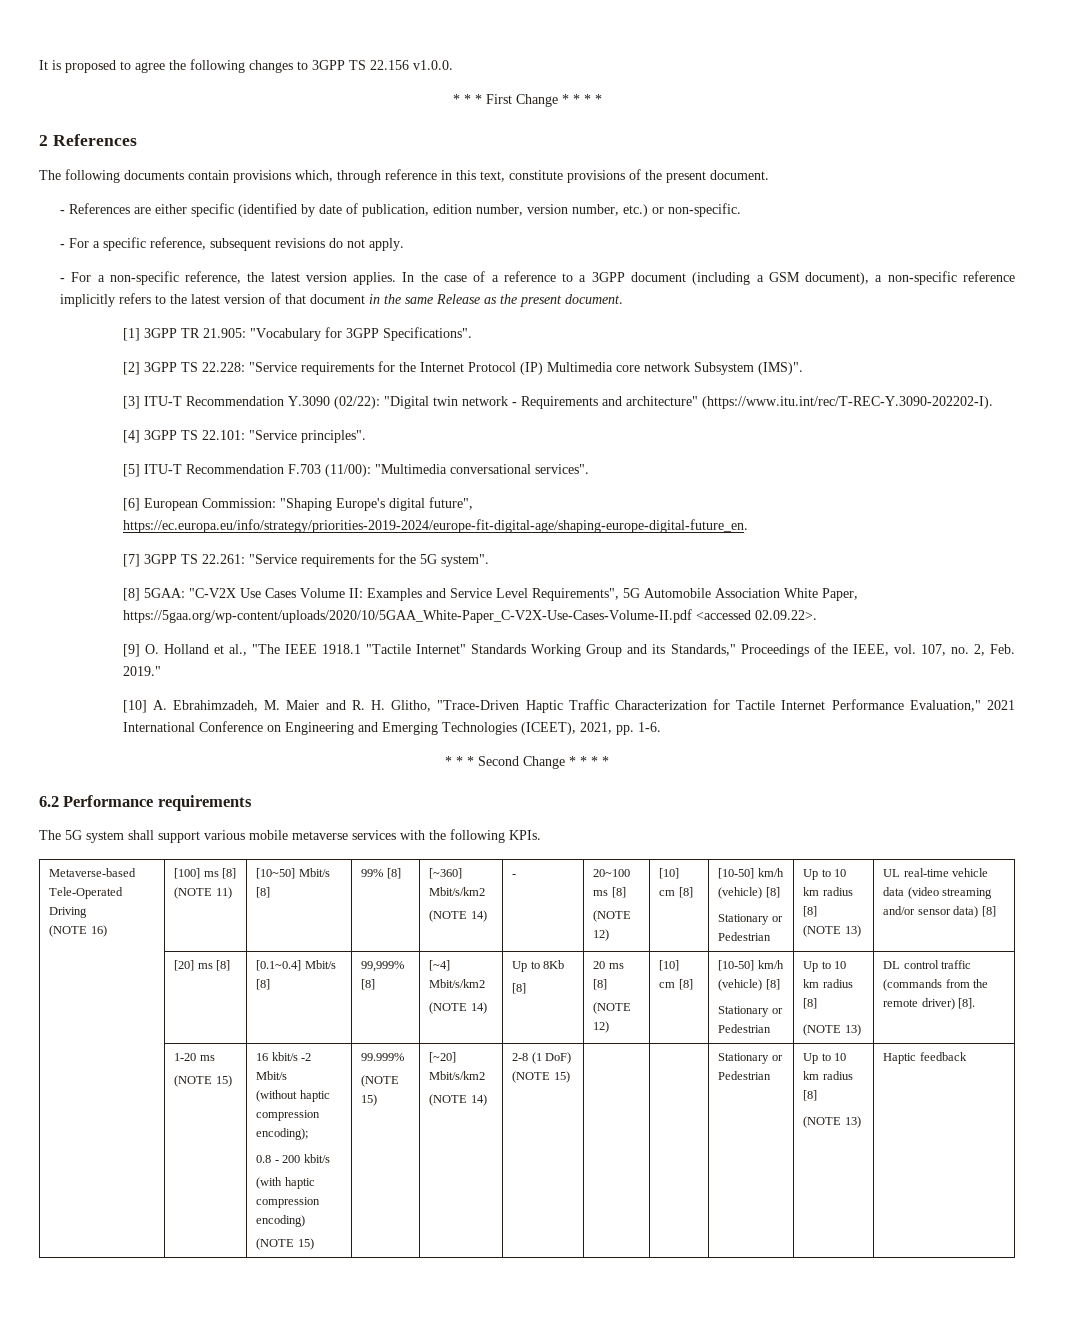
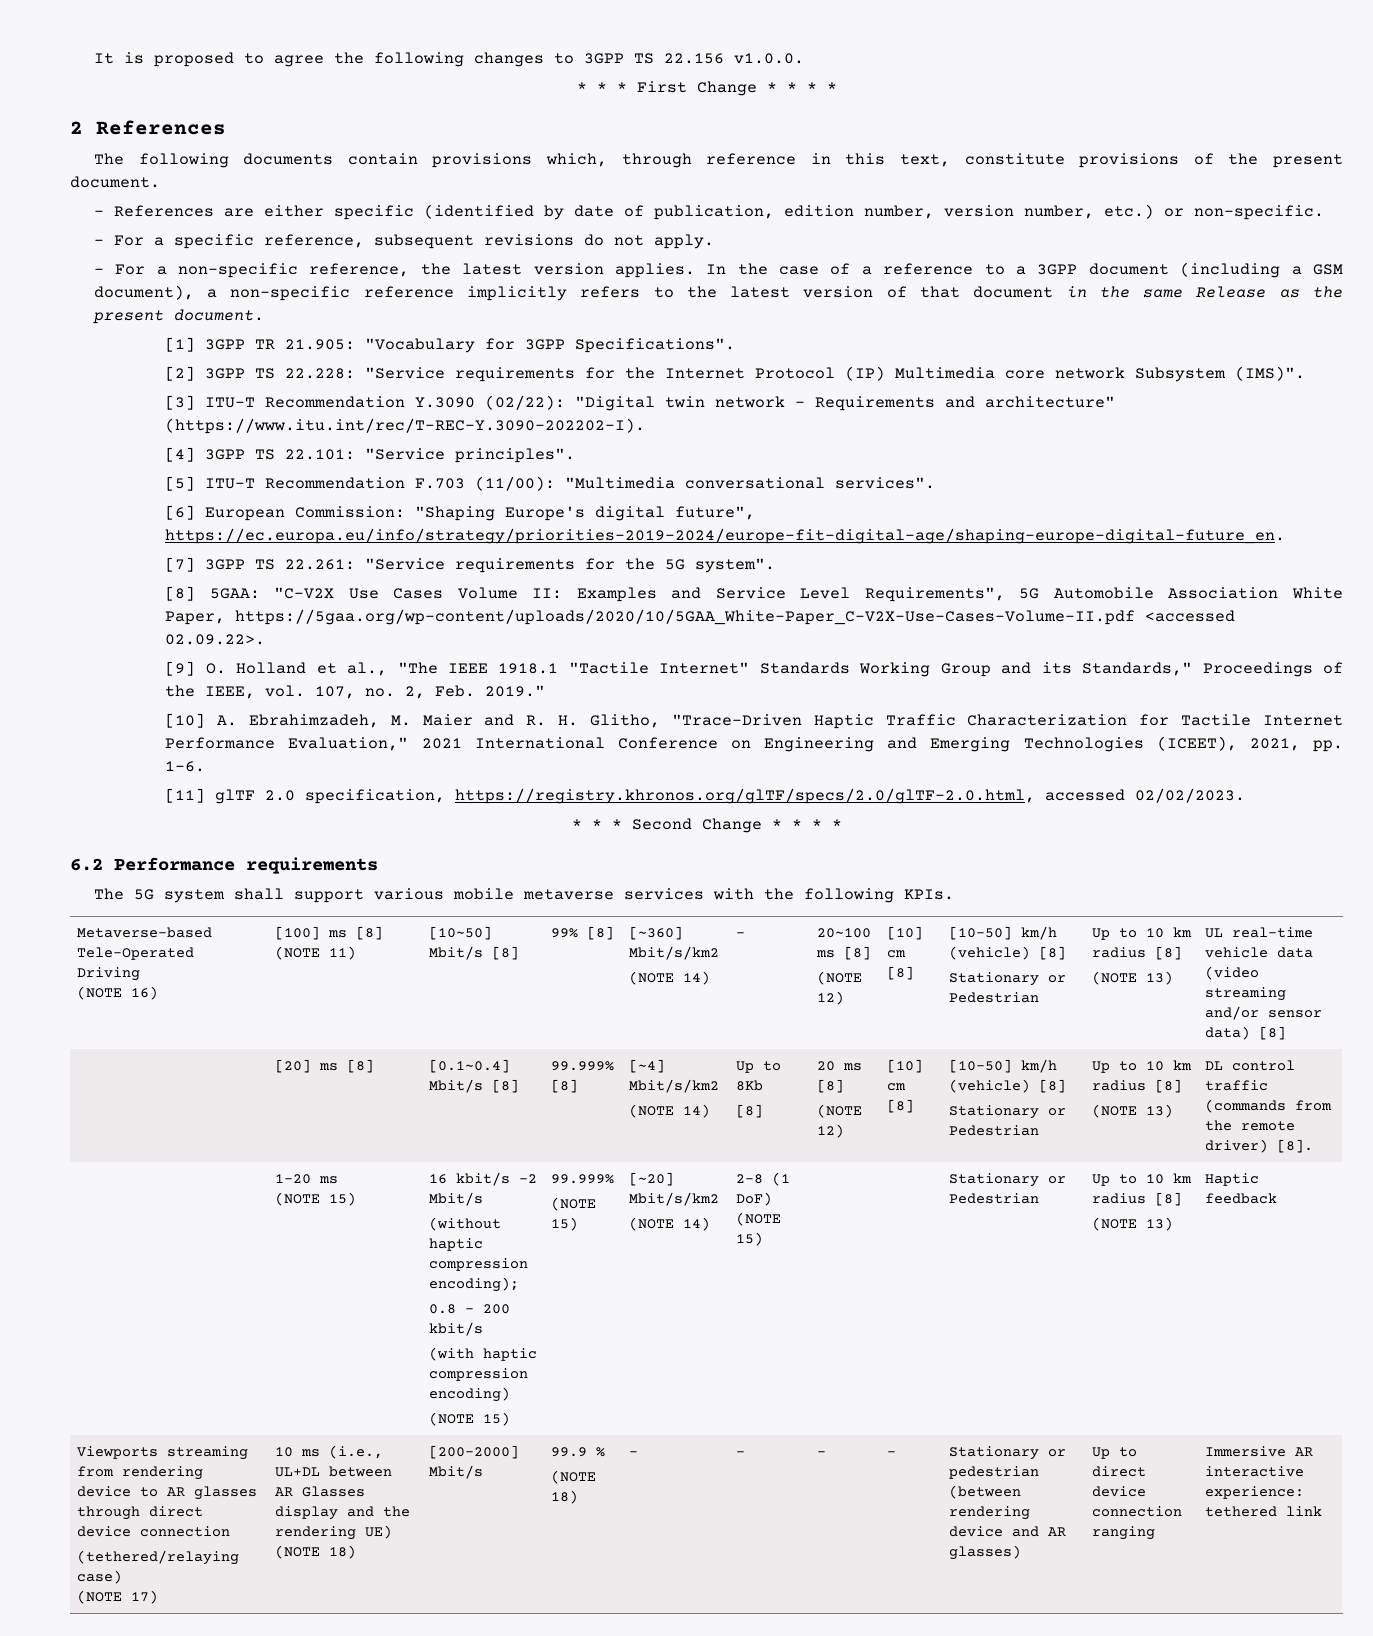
+ [11] glTF 2.0 specification, https://registry.khronos.org/glTF/specs/2.0/glTF-2.0.html, accessed 02/02/2023.
- 99,999% [8]
+ 99.999% [8]
+ Viewports streaming from rendering device to AR glasses through direct device connection
+ (tethered/relaying case)
+ (NOTE 17) | 10 ms (i.e., UL+DL between AR Glasses display and the rendering UE) (NOTE 18) | [200-2000] Mbit/s | 99.9 %
+ (NOTE 18) | - | - | - | - | Stationary or pedestrian (between rendering device and AR glasses) | Up to direct device connection ranging | Immersive AR interactive experience: tethered link

